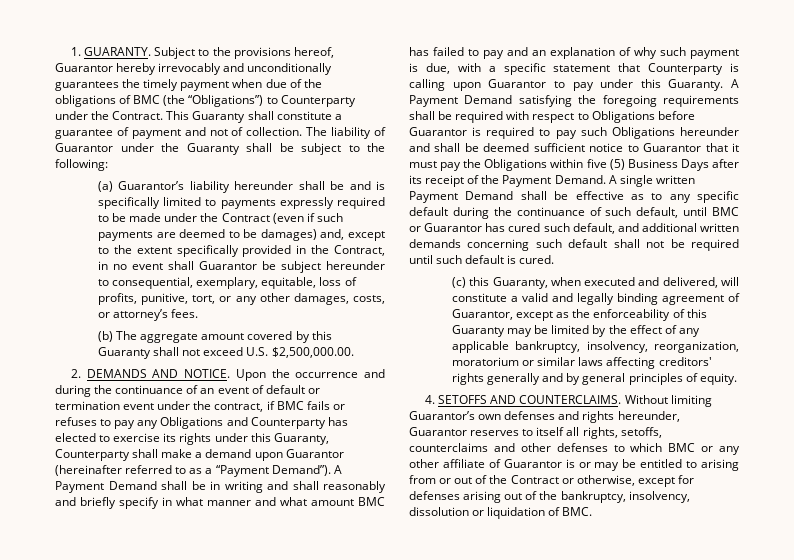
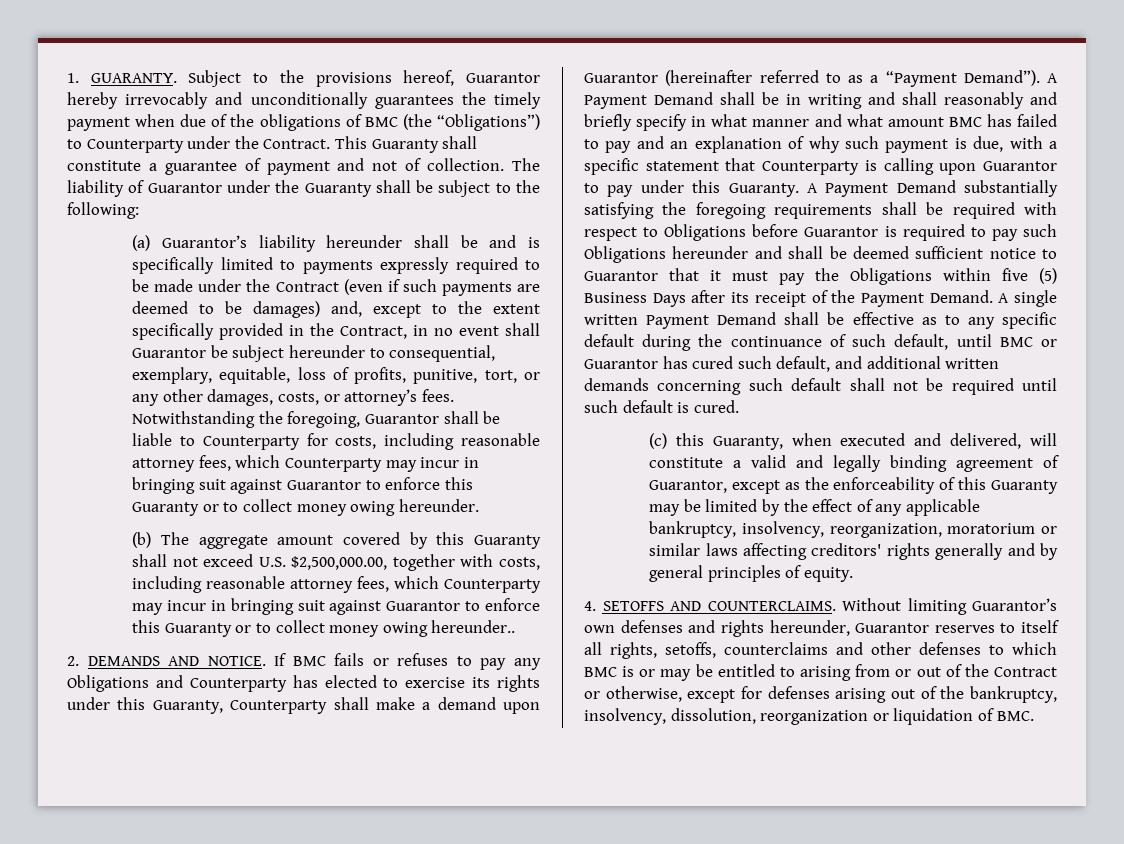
+ Notwithstanding the foregoing, Guarantor shall be liable to Counterparty for costs, including reasonable attorney fees, which Counterparty may incur in bringing suit against Guarantor to enforce this Guaranty or to collect money owing hereunder.
- (b) The aggregate amount covered by this Guaranty shall not exceed U.S. $2,500,000.00.
- 2. DEMANDS AND NOTICE. Upon the occurrence and during the continuance of an event of default or termination event under the contract, if BMC fails or refuses to pay any Obligations and Counterparty has elected to exercise its rights under this Guaranty, Counterparty shall make a demand upon Guarantor (hereinafter referred to as a “Payment Demand”).
+ (b) The aggregate amount covered by this Guaranty shall not exceed U.S. $2,500,000.00, together with costs, including reasonable attorney fees, which Counterparty may incur in bringing suit against Guarantor to enforce this Guaranty or to collect money owing hereunder..
+ 2. DEMANDS AND NOTICE. If BMC fails or refuses to pay any Obligations and Counterparty has elected to exercise its rights under this Guaranty, Counterparty shall make a demand upon Guarantor (hereinafter referred to as a “Payment Demand”).
- A Payment Demand satisfying the foregoing requirements shall be required with respect to Obligations before Guarantor is required to pay such Obligations hereunder and shall be deemed sufficient notice to Guarantor that it must pay the Obligations within five (5) Business Days after its receipt of the Payment Demand.
+ A Payment Demand substantially satisfying the foregoing requirements shall be required with respect to Obligations before Guarantor is required to pay such Obligations hereunder and shall be deemed sufficient notice to Guarantor that it must pay the Obligations within five (5) Business Days after its receipt of the Payment Demand.
- Without limiting Guarantor’s own defenses and rights hereunder, Guarantor reserves to itself all rights, setoffs, counterclaims and other defenses to which BMC or any other affiliate of Guarantor is or may be entitled to arising from or out of the Contract or otherwise, except for defenses arising out of the bankruptcy, insolvency, dissolution or liquidation of BMC.
+ Without limiting Guarantor’s own defenses and rights hereunder, Guarantor reserves to itself all rights, setoffs, counterclaims and other defenses to which BMC is or may be entitled to arising from or out of the Contract or otherwise, except for defenses arising out of the bankruptcy, insolvency, dissolution, reorganization or liquidation of BMC.

